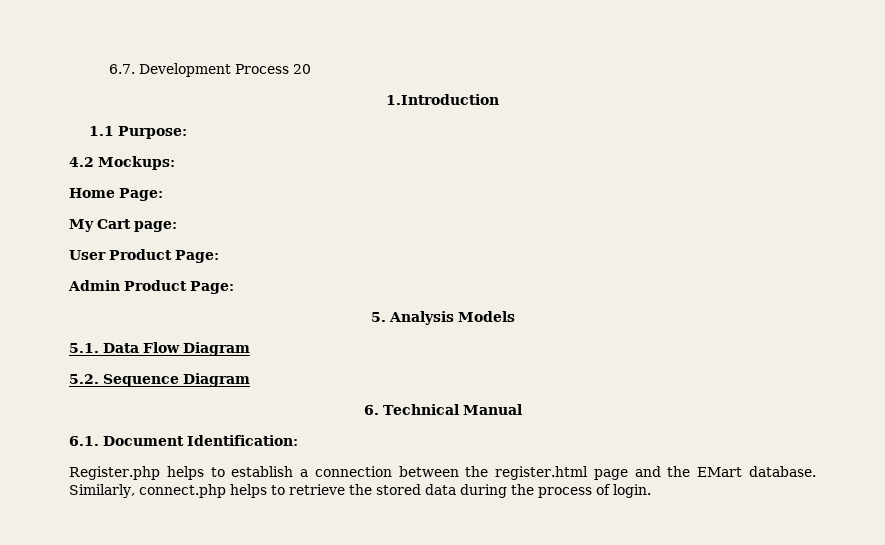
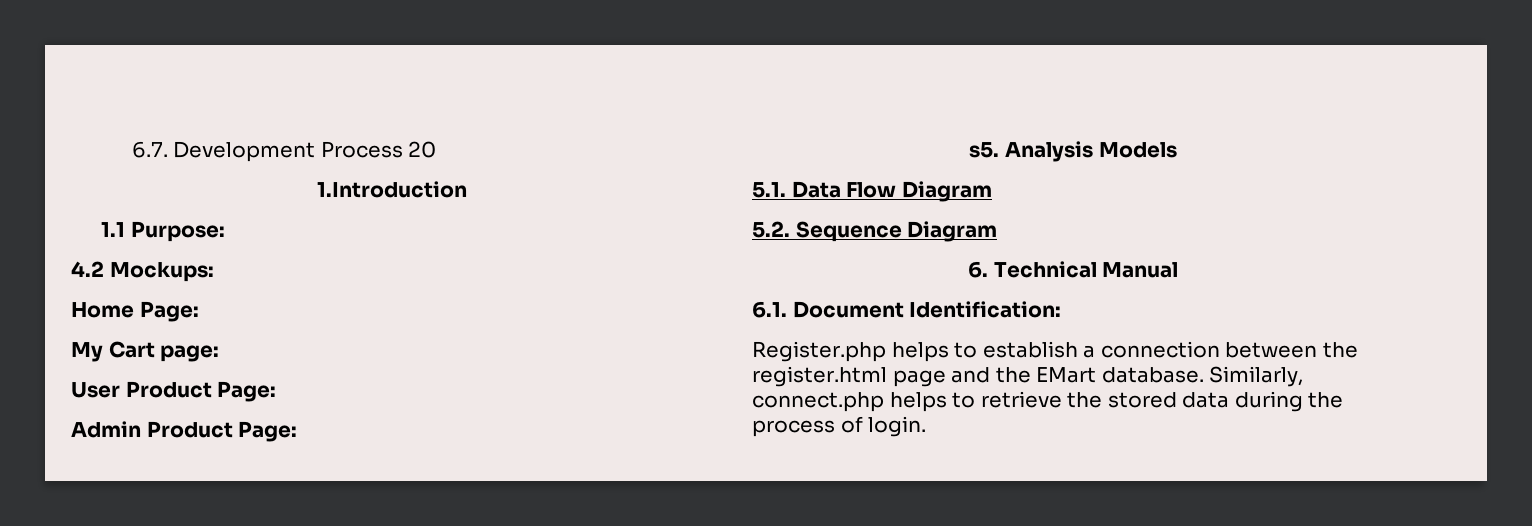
- 5. Analysis Models
+ s5. Analysis Models

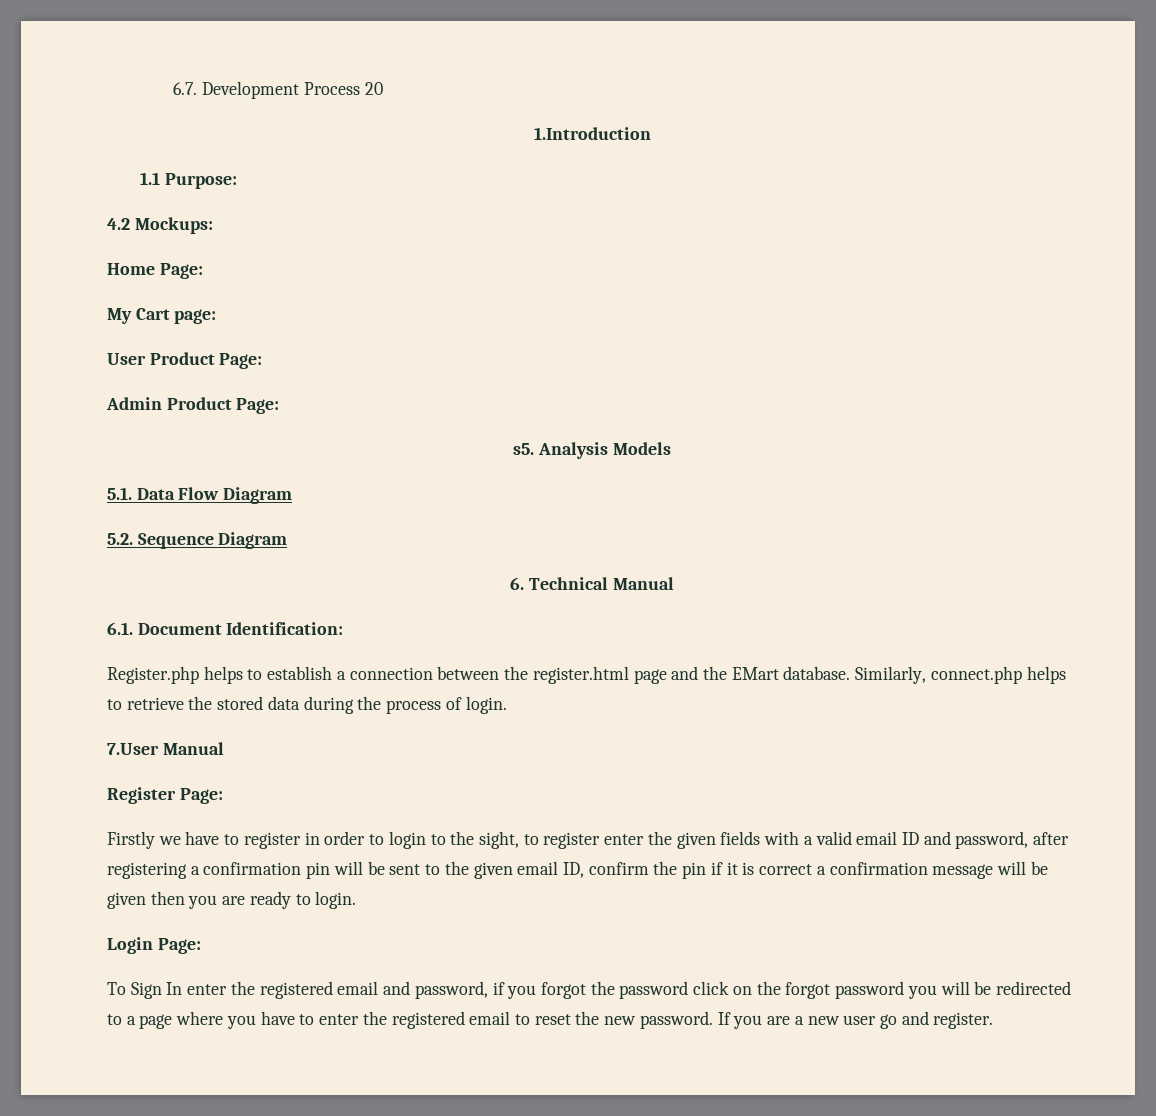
+ 7.User Manual
+ Register Page:
+ Firstly we have to register in order to login to the sight, to register enter the given fields with a valid email ID and password, after registering a confirmation pin will be sent to the given email ID, confirm the pin if it is correct a confirmation message will be given then you are ready to login.
+ Login Page:
+ To Sign In enter the registered email and password, if you forgot the password click on the forgot password you will be redirected to a page where you have to enter the registered email to reset the new password. If you are a new user go and register.

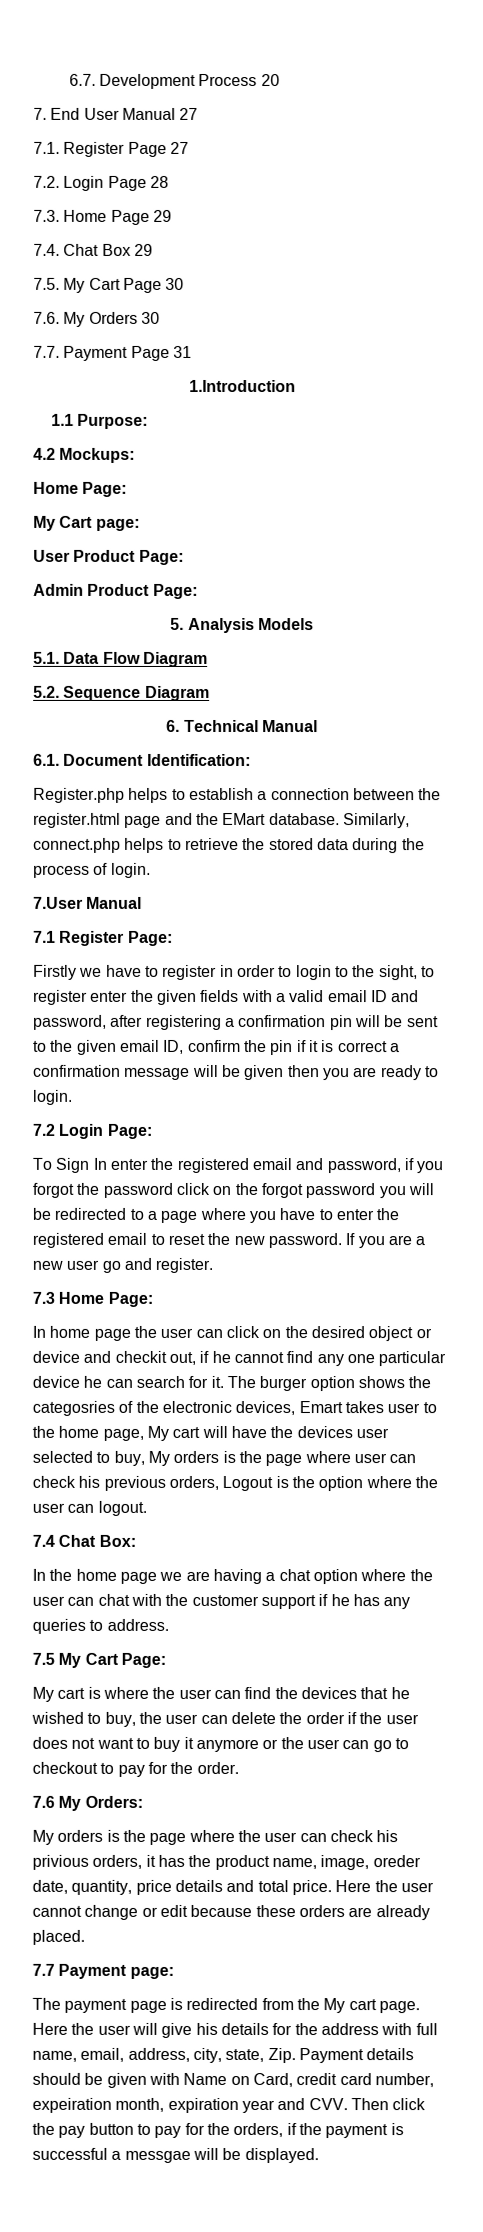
+ 7. End User Manual 27
+ 7.1. Register Page 27
+ 7.2. Login Page 28
+ 7.3. Home Page 29
+ 7.4. Chat Box 29
+ 7.5. My Cart Page 30
+ 7.6. My Orders 30
+ 7.7. Payment Page 31
- s5. Analysis Models
+ 5. Analysis Models
- Register Page:
+ 7.1 Register Page:
- Login Page:
+ 7.2 Login Page:
+ 7.3 Home Page:
+ In home page the user can click on the desired object or device and checkit out, if he cannot find any one particular device he can search for it. The burger option shows the categosries of the electronic devices, Emart takes user to the home page, My cart will have the devices user selected to buy, My orders is the page where user can check his previous orders, Logout is the option where the user can logout.
+ 7.4 Chat Box:
+ In the home page we are having a chat option where the user can chat with the customer support if he has any queries to address.
+ 7.5 My Cart Page:
+ My cart is where the user can find the devices that he wished to buy, the user can delete the order if the user does not want to buy it anymore or the user can go to checkout to pay for the order.
+ 7.6 My Orders:
+ My orders is the page where the user can check his privious orders, it has the product name, image, oreder date, quantity, price details and total price. Here the user cannot change or edit because these orders are already placed.
+ 7.7 Payment page:
+ The payment page is redirected from the My cart page. Here the user will give his details for the address with full name, email, address, city, state, Zip. Payment details should be given with Name on Card, credit card number, expeiration month, expiration year and CVV. Then click the pay button to pay for the orders, if the payment is successful a messgae will be displayed.

